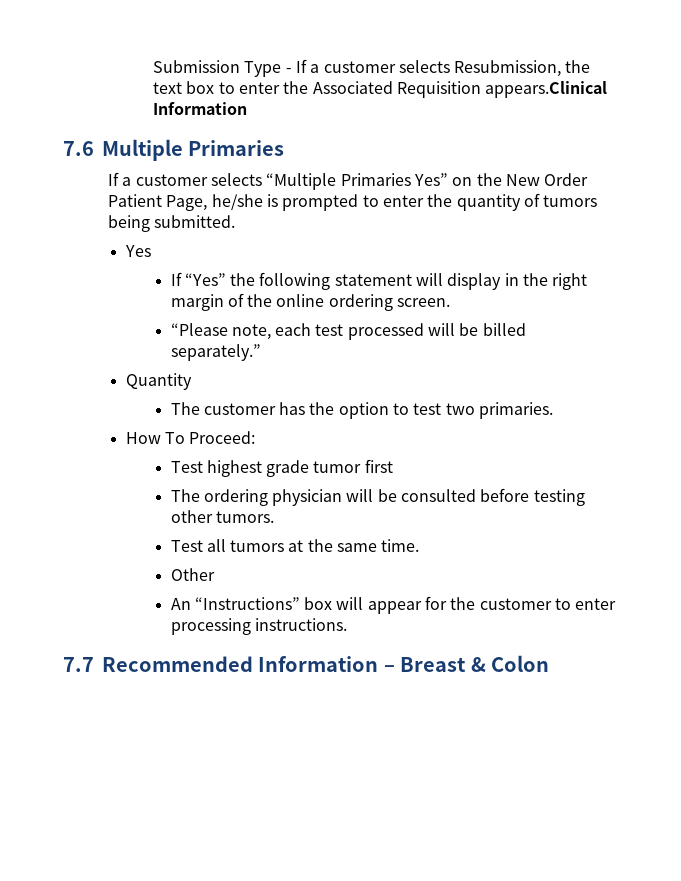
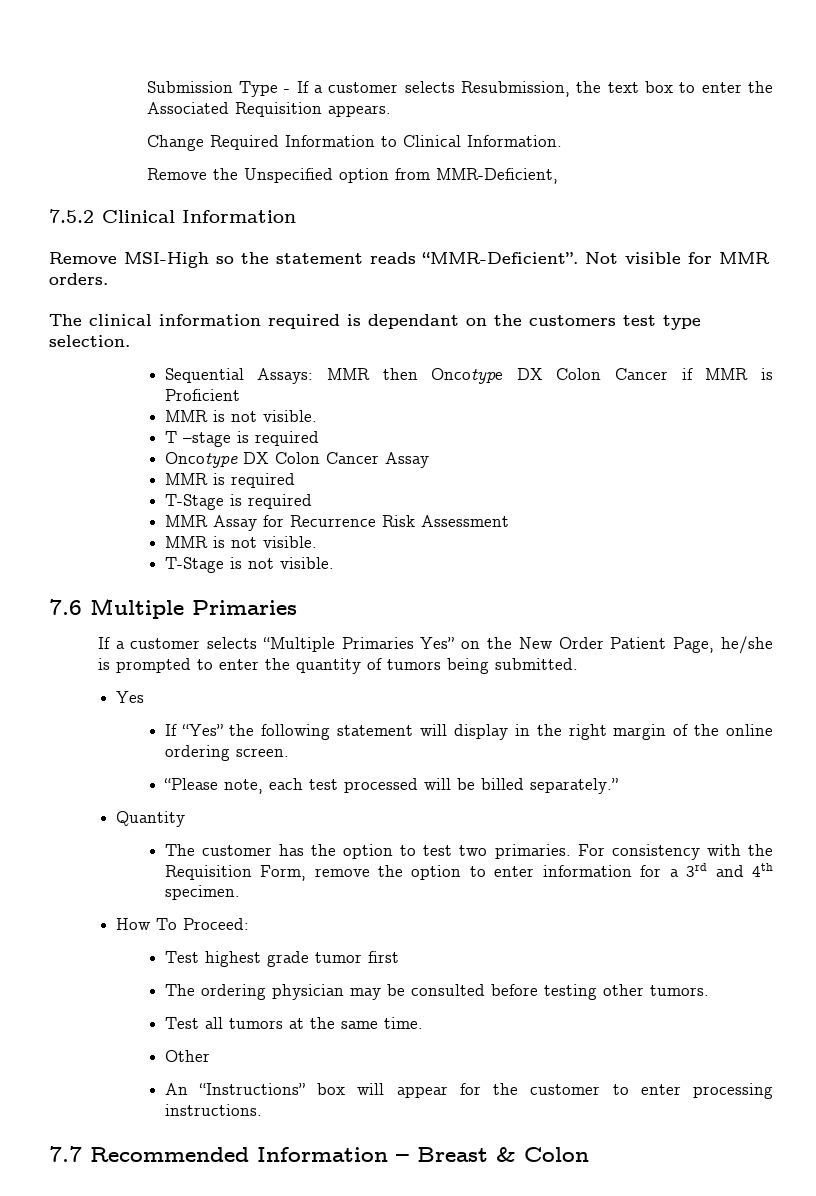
- Submission Type - If a customer selects Resubmission, the text box to enter the Associated Requisition appears.Clinical Information
+ Submission Type - If a customer selects Resubmission, the text box to enter the Associated Requisition appears.
+ Change Required Information to Clinical Information.
+ Remove the Unspecified option from MMR-Deficient,
+ 7.5.2 Clinical Information
+ Remove MSI-High so the statement reads “MMR-Deficient”. Not visible for MMR orders.
+ The clinical information required is dependant on the customers test type selection.
+ Sequential Assays: MMR then Oncotype DX Colon Cancer if MMR is Proficient
+ MMR is not visible.
+ T –stage is required
+ Oncotype DX Colon Cancer Assay
+ MMR is required
+ T-Stage is required
+ MMR Assay for Recurrence Risk Assessment
+ MMR is not visible.
+ T-Stage is not visible.
+ For consistency with the Requisition Form, remove the option to enter information for a 3rd and 4th specimen.
- The ordering physician will be consulted before testing other tumors.
+ The ordering physician may be consulted before testing other tumors.

